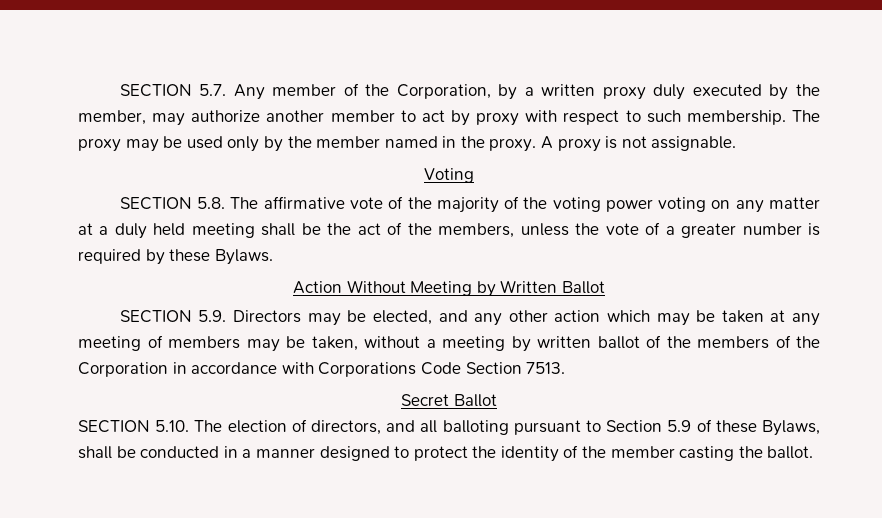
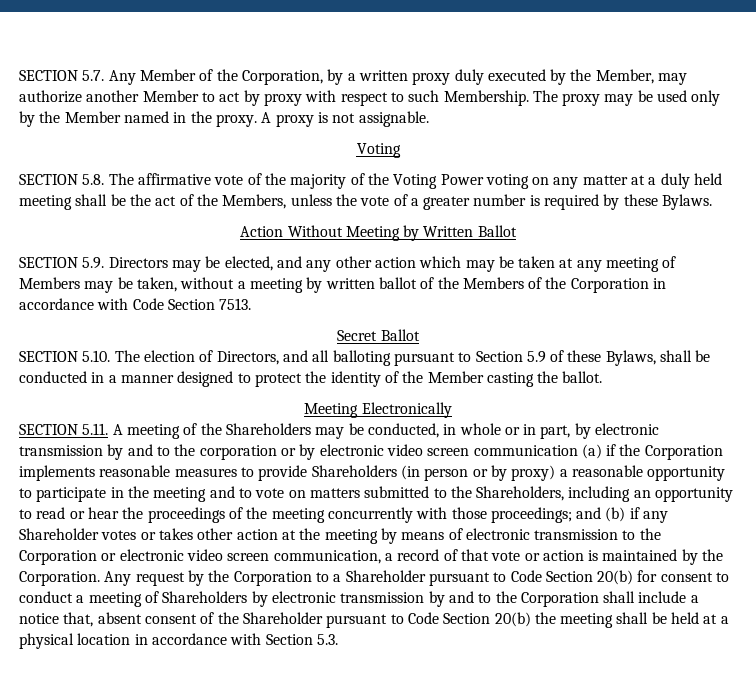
- SECTION 5.7. Any member of the Corporation, by a written proxy duly executed by the member, may authorize another member to act by proxy with respect to such membership.
+ SECTION 5.7. Any Member of the Corporation, by a written proxy duly executed by the Member, may authorize another Member to act by proxy with respect to such Membership.
- The proxy may be used only by the member named in the proxy.
+ The proxy may be used only by the Member named in the proxy.
- SECTION 5.8. The affirmative vote of the majority of the voting power voting on any matter at a duly held meeting shall be the act of the members, unless the vote of a greater number is required by these Bylaws.
+ SECTION 5.8. The affirmative vote of the majority of the Voting Power voting on any matter at a duly held meeting shall be the act of the Members, unless the vote of a greater number is required by these Bylaws.
- SECTION 5.9. Directors may be elected, and any other action which may be taken at any meeting of members may be taken, without a meeting by written ballot of the members of the Corporation in accordance with Corporations Code Section 7513.
+ SECTION 5.9. Directors may be elected, and any other action which may be taken at any meeting of Members may be taken, without a meeting by written ballot of the Members of the Corporation in accordance with Code Section 7513.
- SECTION 5.10. The election of directors, and all balloting pursuant to Section 5.9 of these Bylaws, shall be conducted in a manner designed to protect the identity of the member casting the ballot.
+ SECTION 5.10. The election of Directors, and all balloting pursuant to Section 5.9 of these Bylaws, shall be conducted in a manner designed to protect the identity of the Member casting the ballot.
+ Meeting Electronically
+ SECTION 5.11. A meeting of the Shareholders may be conducted, in whole or in part, by electronic transmission by and to the corporation or by electronic video screen communication (a) if the Corporation implements reasonable measures to provide Shareholders (in person or by proxy) a reasonable opportunity to participate in the meeting and to vote on matters submitted to the Shareholders, including an opportunity to read or hear the proceedings of the meeting concurrently with those proceedings; and (b) if any Shareholder votes or takes other action at the meeting by means of electronic transmission to the Corporation or electronic video screen communication, a record of that vote or action is maintained by the Corporation. Any request by the Corporation to a Shareholder pursuant to Code Section 20(b) for consent to conduct a meeting of Shareholders by electronic transmission by and to the Corporation shall include a notice that, absent consent of the Shareholder pursuant to Code Section 20(b) the meeting shall be held at a physical location in accordance with Section 5.3.

